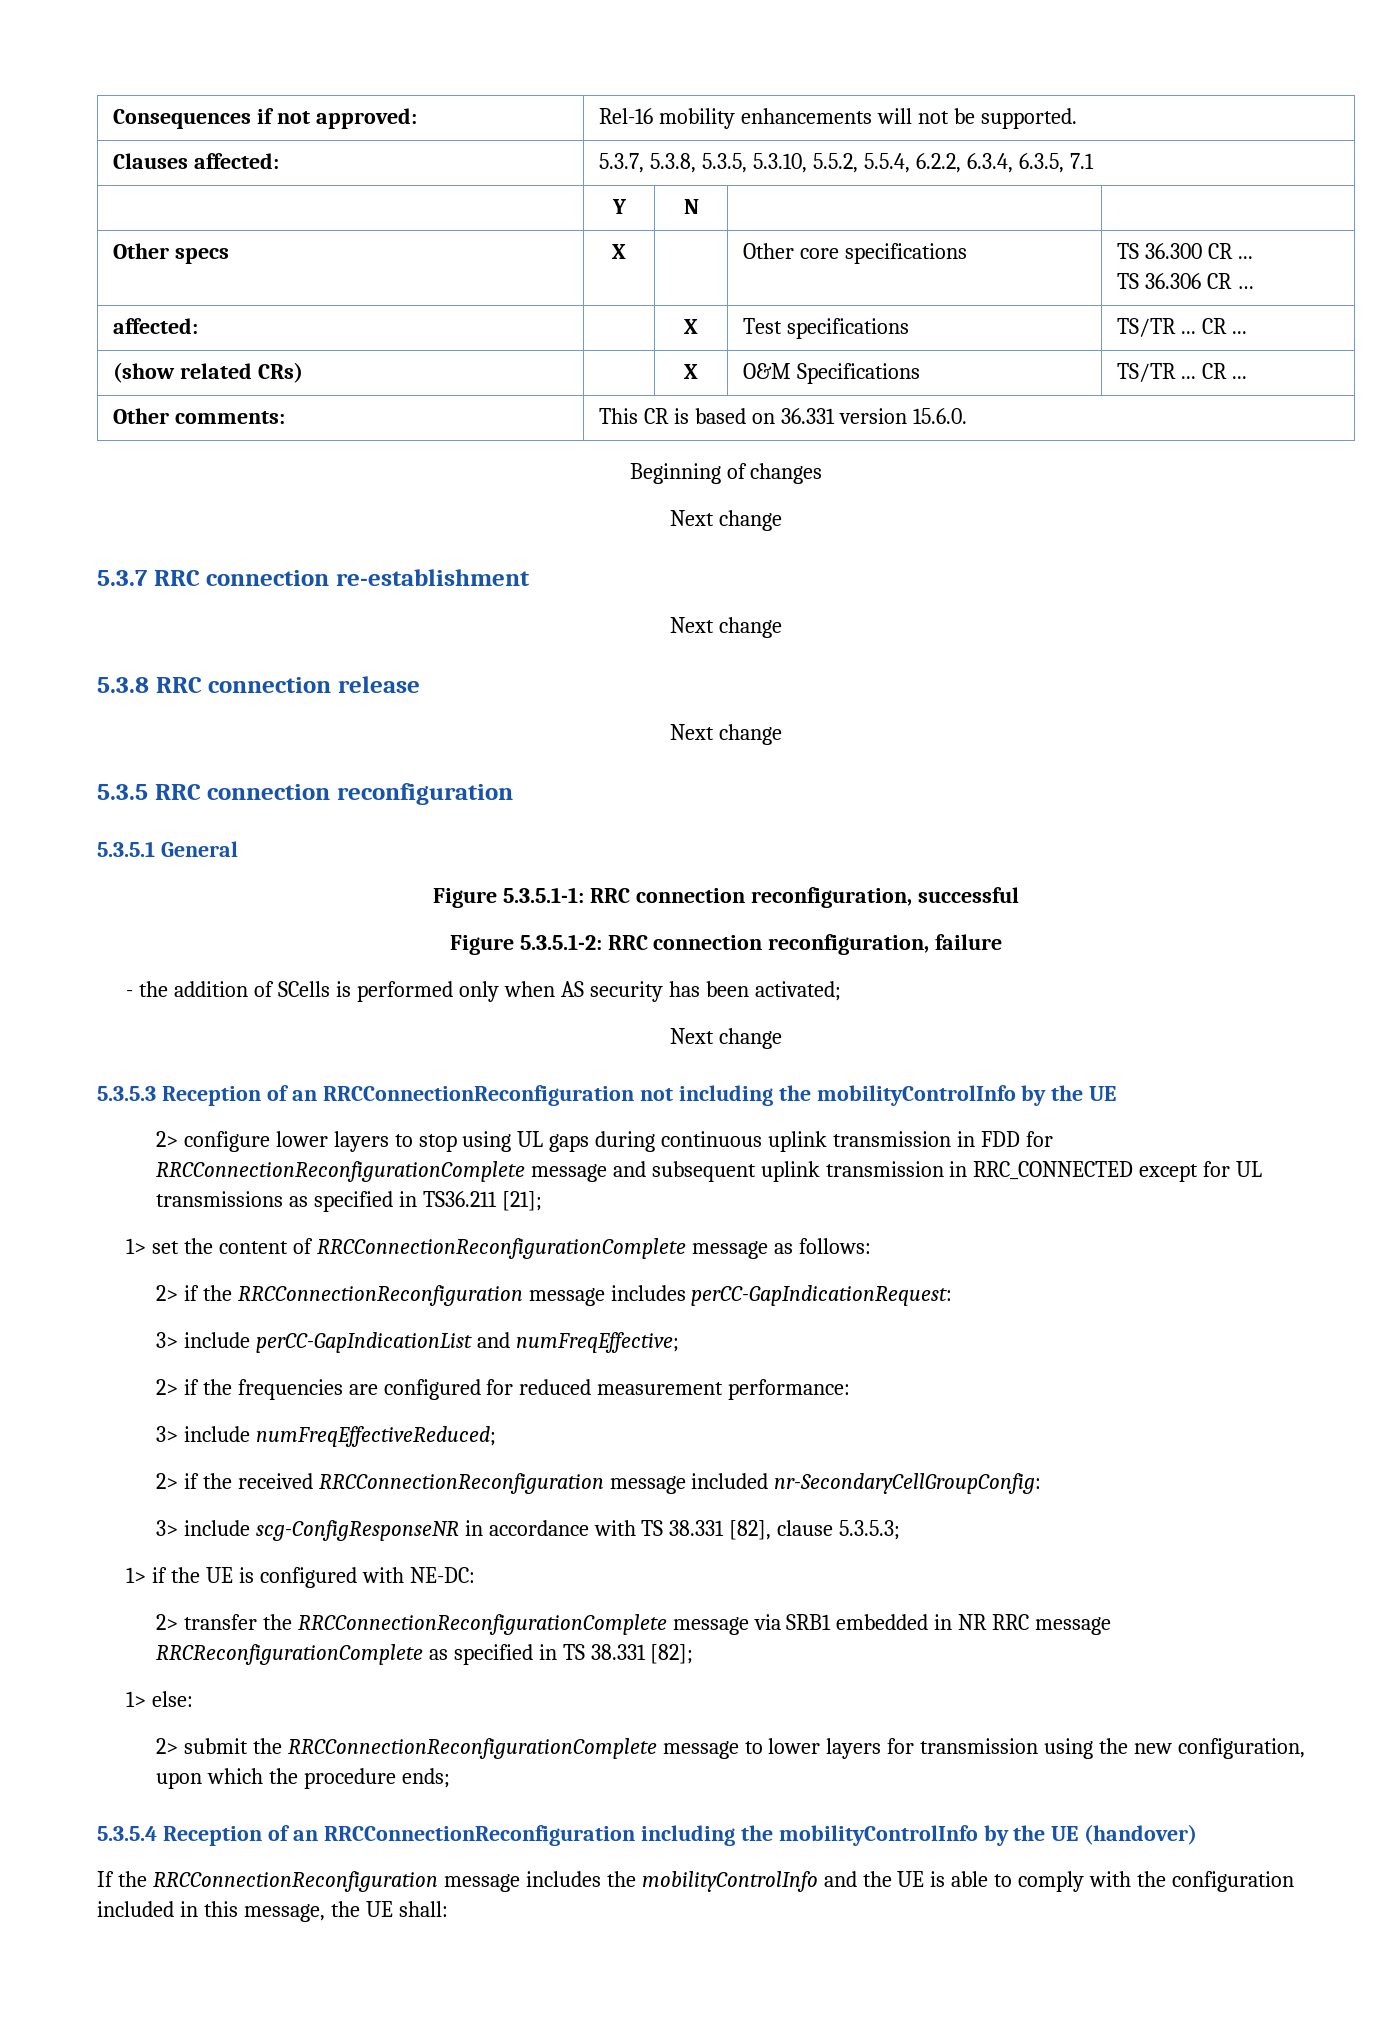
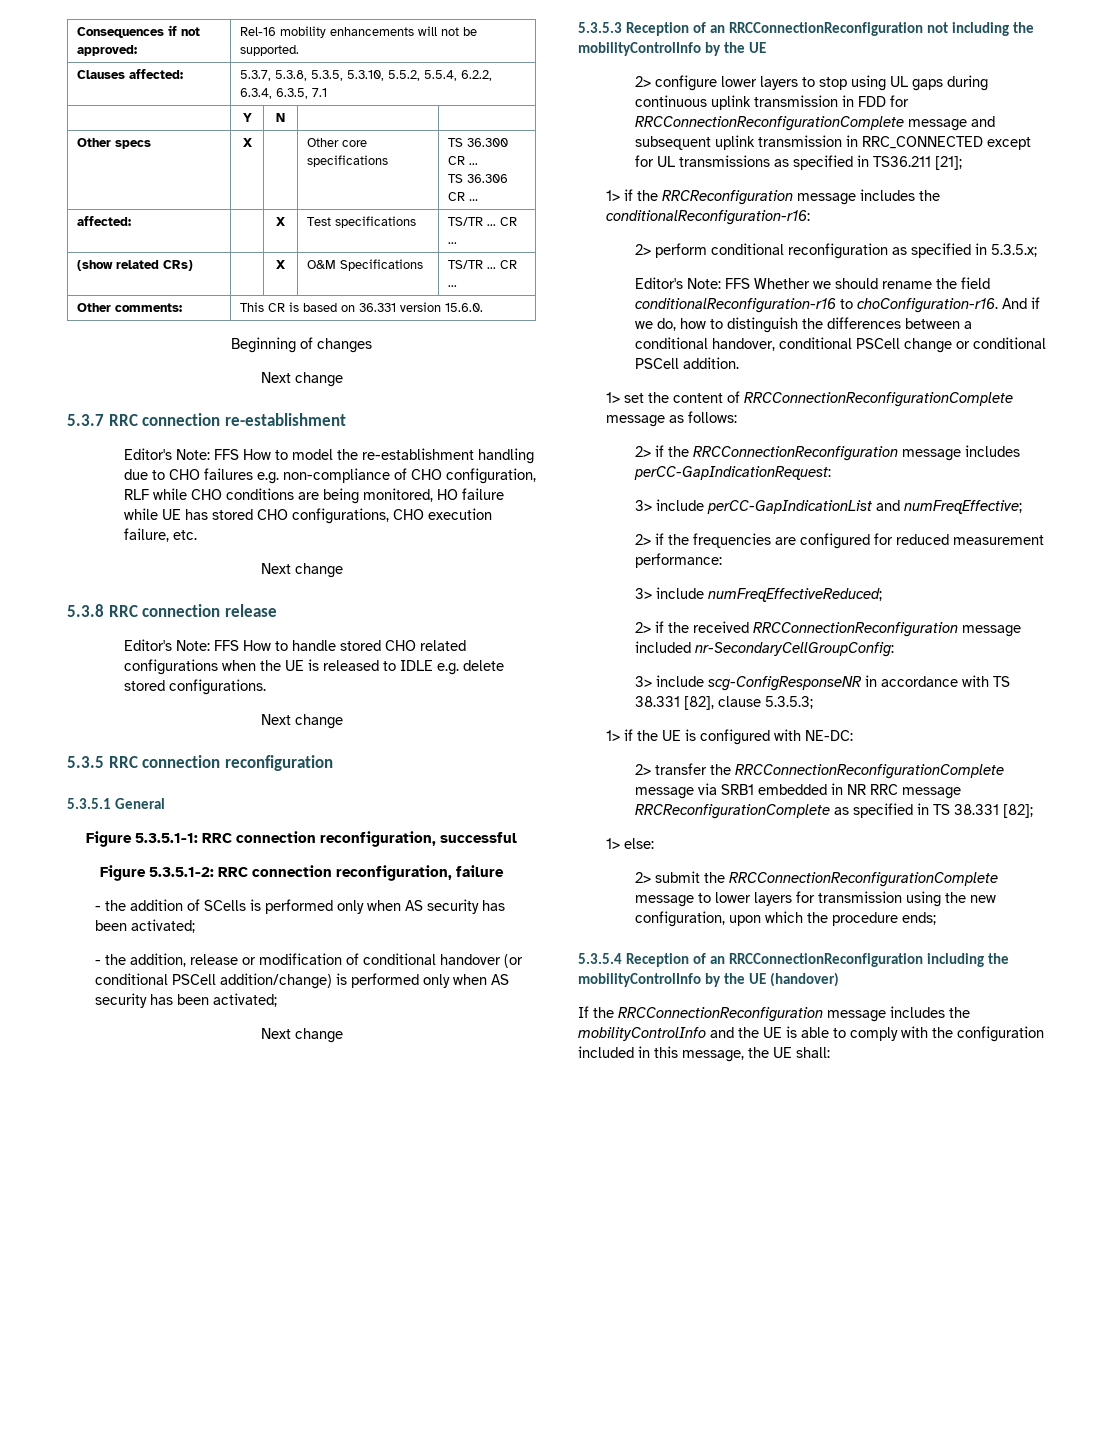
+ Editor's Note: FFS How to model the re-establishment handling due to CHO failures e.g. non-compliance of CHO configuration, RLF while CHO conditions are being monitored, HO failure while UE has stored CHO configurations, CHO execution failure, etc.
+ Editor's Note: FFS How to handle stored CHO related configurations when the UE is released to IDLE e.g. delete stored configurations.
+ - the addition, release or modification of conditional handover (or conditional PSCell addition/change) is performed only when AS security has been activated;
+ 1> if the RRCReconfiguration message includes the conditionalReconfiguration-r16:
+ 2> perform conditional reconfiguration as specified in 5.3.5.x;
+ Editor's Note: FFS Whether we should rename the field conditionalReconfiguration-r16 to choConfiguration-r16. And if we do, how to distinguish the differences between a conditional handover, conditional PSCell change or conditional PSCell addition.

